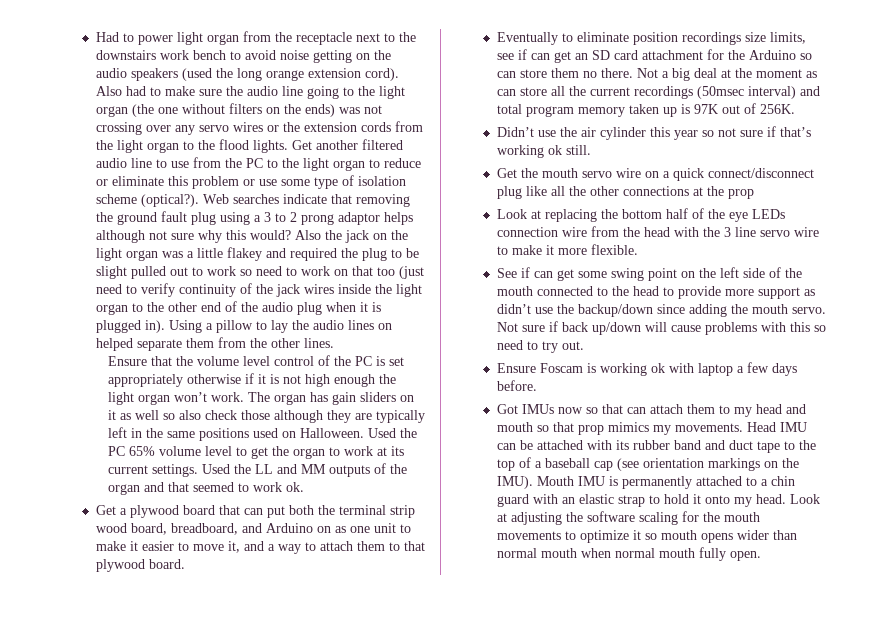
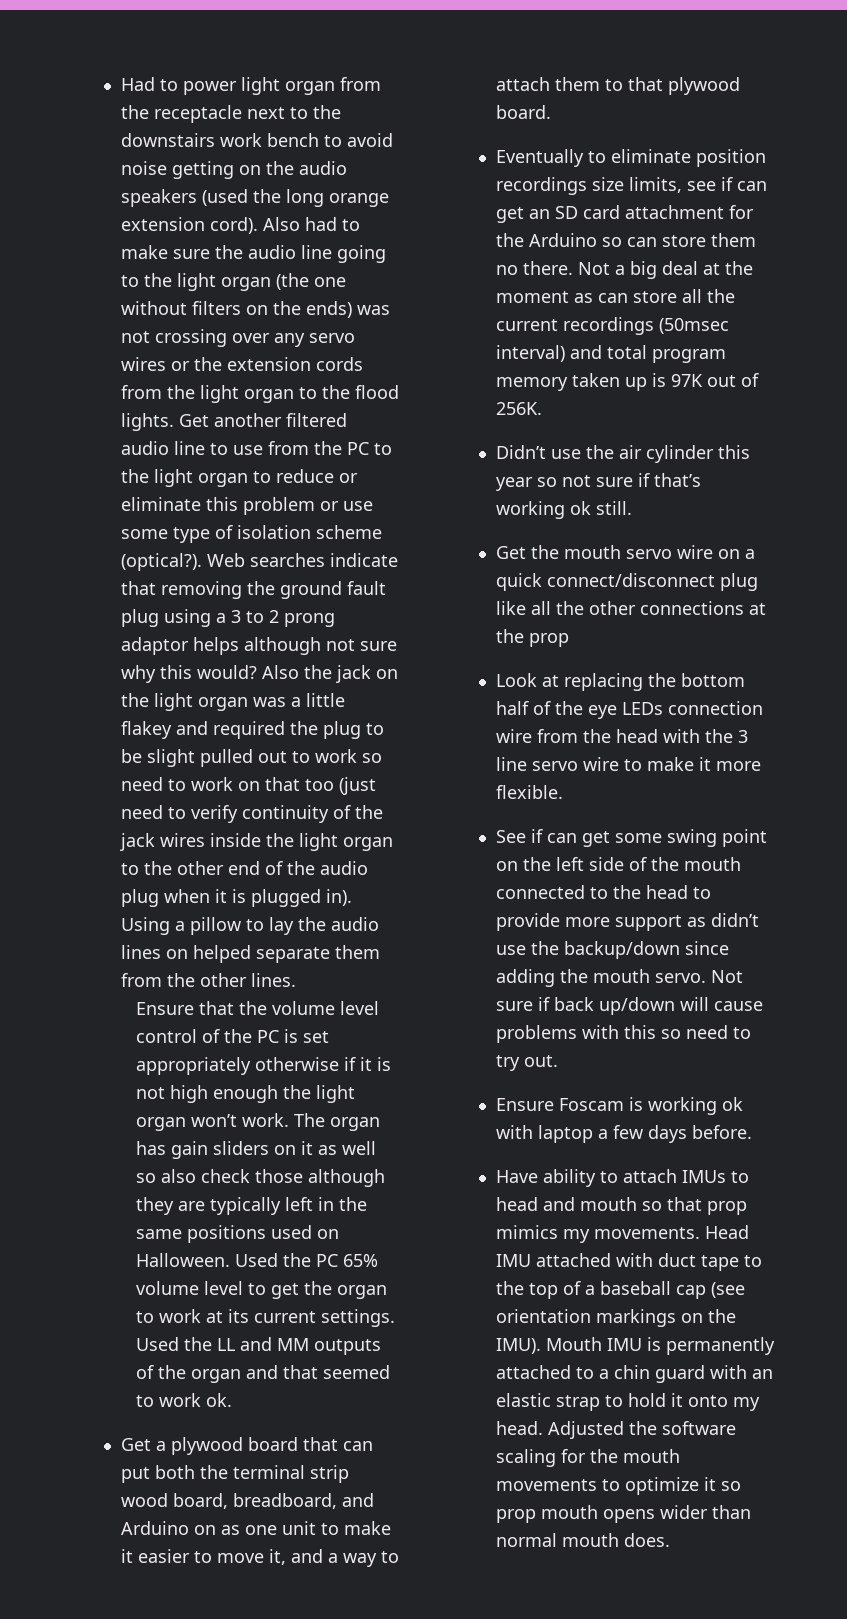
- Got IMUs now so that can attach them to my head and mouth so that prop mimics my movements.
+ Have ability to attach IMUs to head and mouth so that prop mimics my movements.
- Head IMU can be attached with its rubber band and duct tape to the top of a baseball cap (see orientation markings on the IMU).
+ Head IMU attached with duct tape to the top of a baseball cap (see orientation markings on the IMU).
- Look at adjusting the software scaling for the mouth movements to optimize it so mouth opens wider than normal mouth when normal mouth fully open.
+ Adjusted the software scaling for the mouth movements to optimize it so prop mouth opens wider than normal mouth does.

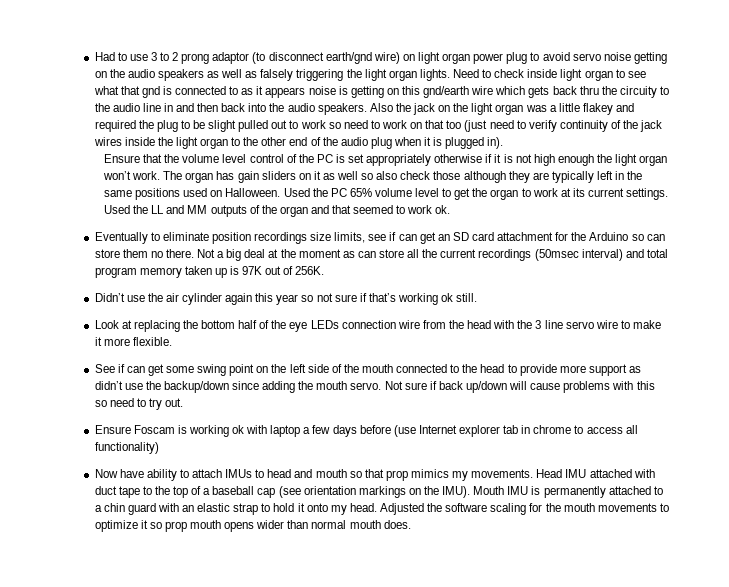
- Had to power light organ from the receptacle next to the downstairs work bench to avoid noise getting on the audio speakers (used the long orange extension cord). Also had to make sure the audio line going to the light organ (the one without filters on the ends) was not crossing over any servo wires or the extension cords from the light organ to the flood lights. Get another filtered audio line to use from the PC to the light organ to reduce or eliminate this problem or use some type of isolation scheme (optical?). Web searches indicate that removing the ground fault plug using a 3 to 2 prong adaptor helps although not sure why this would?
+ Had to use 3 to 2 prong adaptor (to disconnect earth/gnd wire) on light organ power plug to avoid servo noise getting on the audio speakers as well as falsely triggering the light organ lights. Need to check inside light organ to see what that gnd is connected to as it appears noise is getting on this gnd/earth wire which gets back thru the circuity to the audio line in and then back into the audio speakers.
- Using a pillow to lay the audio lines on helped separate them from the other lines.
- Get a plywood board that can put both the terminal strip wood board, breadboard, and Arduino on as one unit to make it easier to move it, and a way to attach them to that plywood board.
- Didn’t use the air cylinder this year so not sure if that’s working ok still.
+ Didn’t use the air cylinder again this year so not sure if that’s working ok still.
- Get the mouth servo wire on a quick connect/disconnect plug like all the other connections at the prop
- Ensure Foscam is working ok with laptop a few days before.
- Have ability to attach IMUs to head and mouth so that prop mimics my movements.
+ Ensure Foscam is working ok with laptop a few days before (use Internet explorer tab in chrome to access all functionality)
+ Now have ability to attach IMUs to head and mouth so that prop mimics my movements.

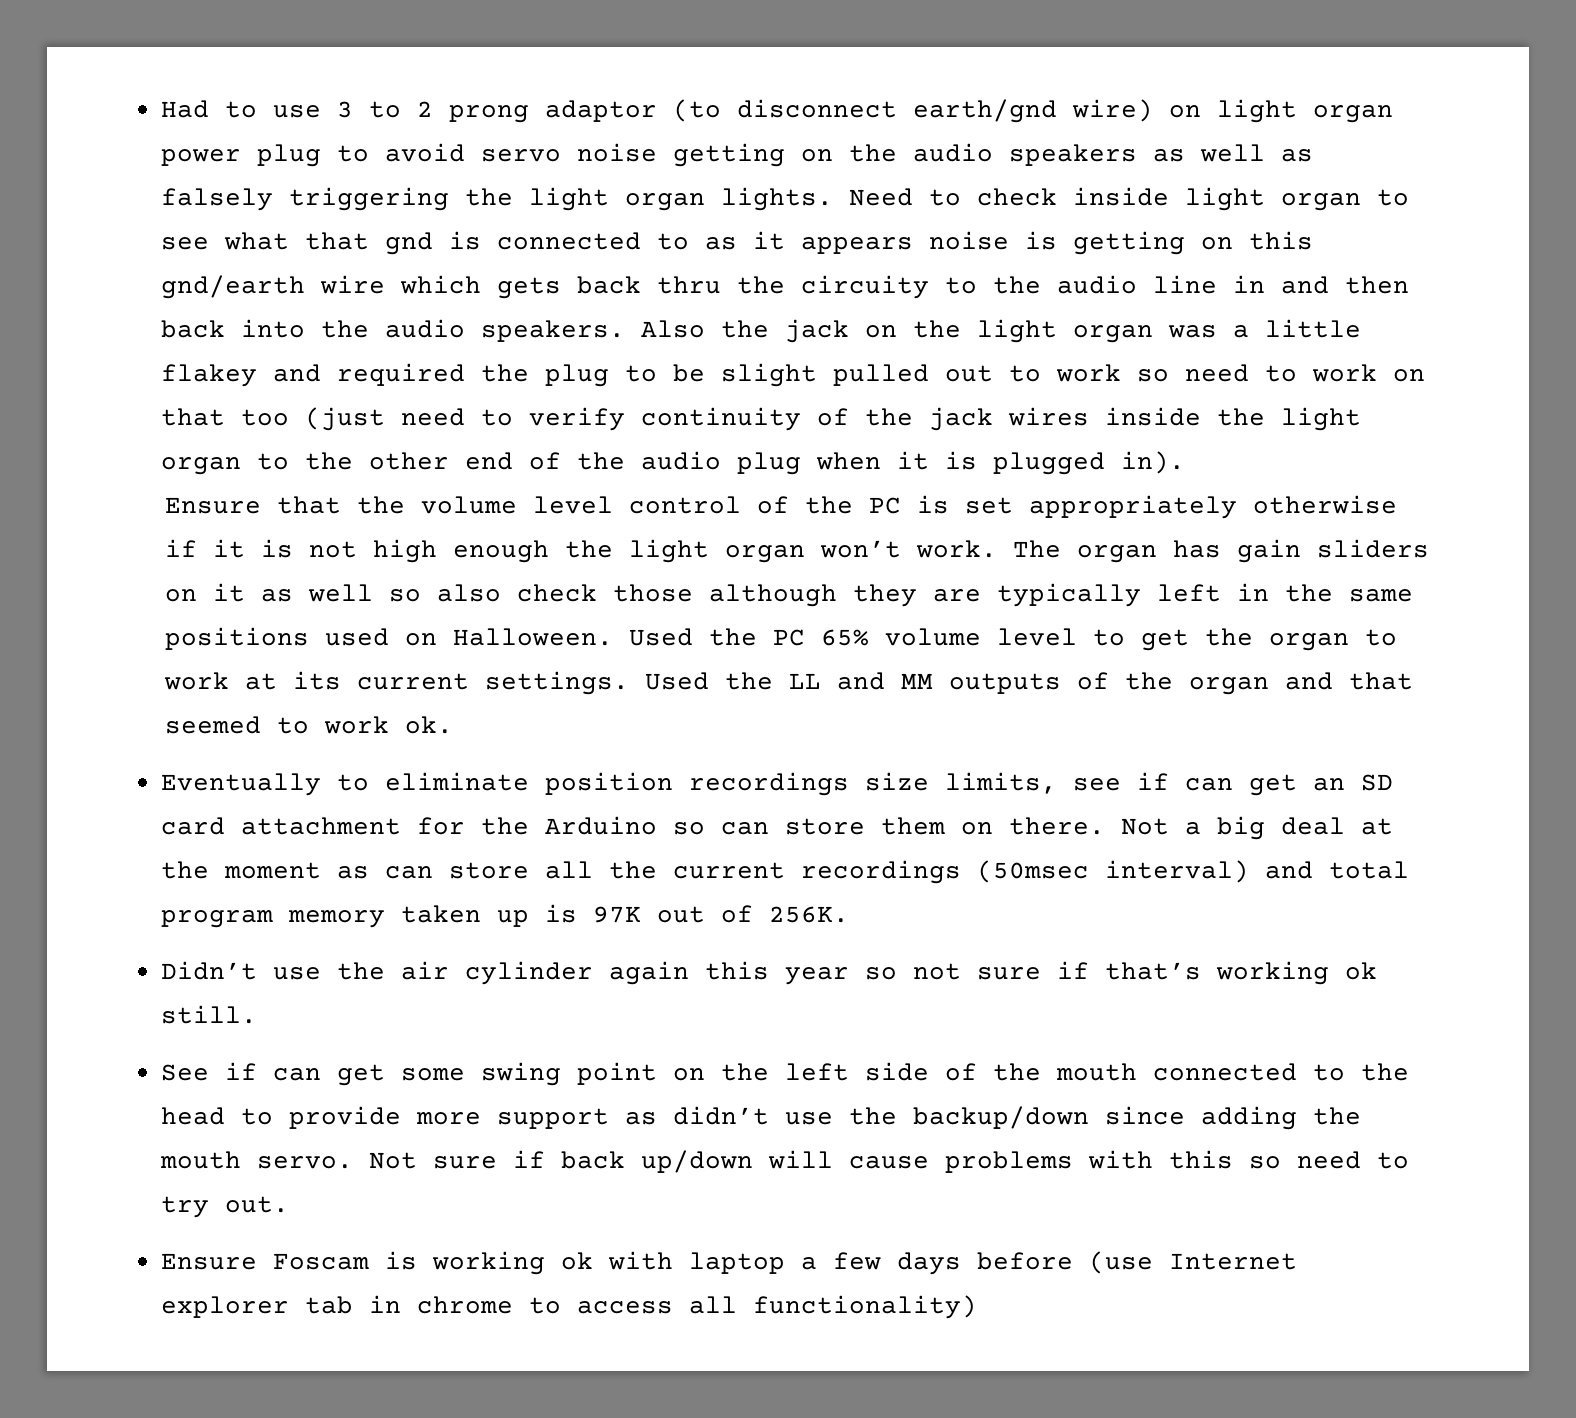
- Eventually to eliminate position recordings size limits, see if can get an SD card attachment for the Arduino so can store them no there.
+ Eventually to eliminate position recordings size limits, see if can get an SD card attachment for the Arduino so can store them on there.
- Look at replacing the bottom half of the eye LEDs connection wire from the head with the 3 line servo wire to make it more flexible.
- Now have ability to attach IMUs to head and mouth so that prop mimics my movements. Head IMU attached with duct tape to the top of a baseball cap (see orientation markings on the IMU). Mouth IMU is permanently attached to a chin guard with an elastic strap to hold it onto my head. Adjusted the software scaling for the mouth movements to optimize it so prop mouth opens wider than normal mouth does.

